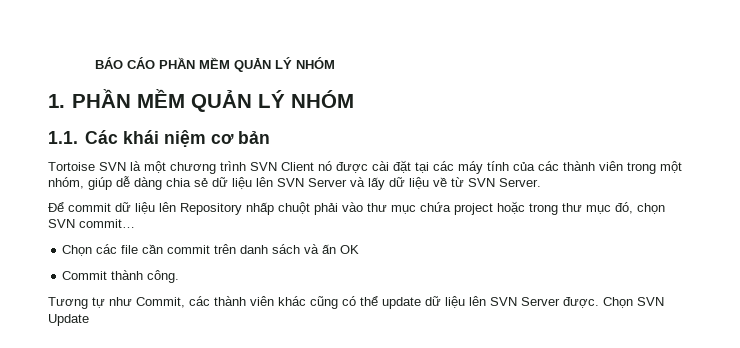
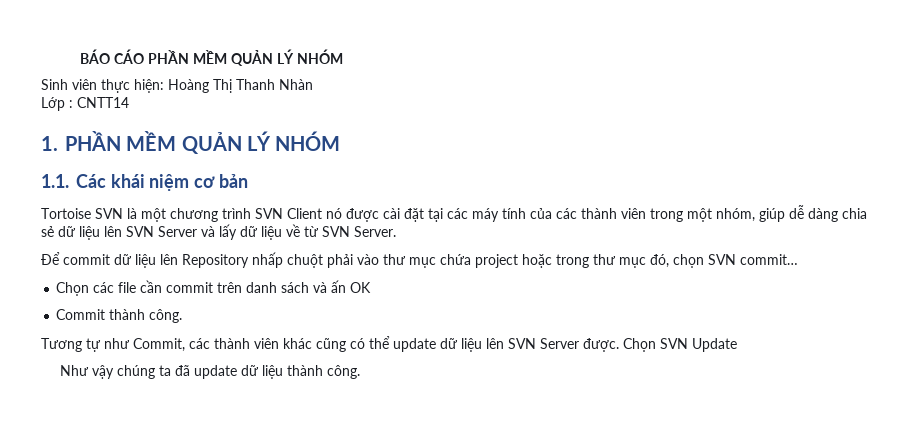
+ Sinh viên thực hiện: Hoàng Thị Thanh Nhàn
+ Lớp : CNTT14
+ Như vậy chúng ta đã update dữ liệu thành công.

